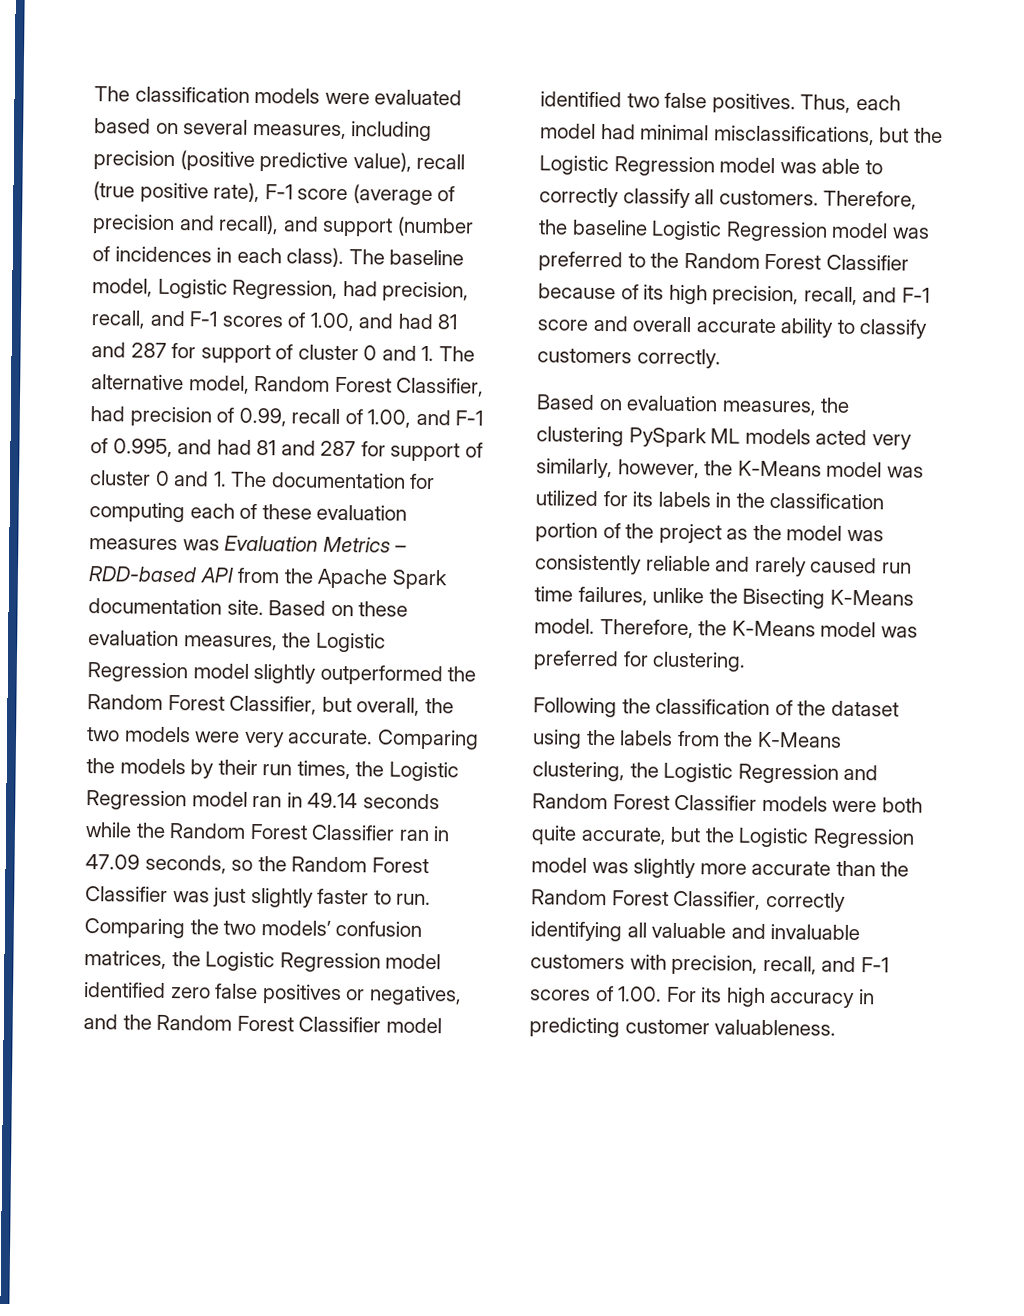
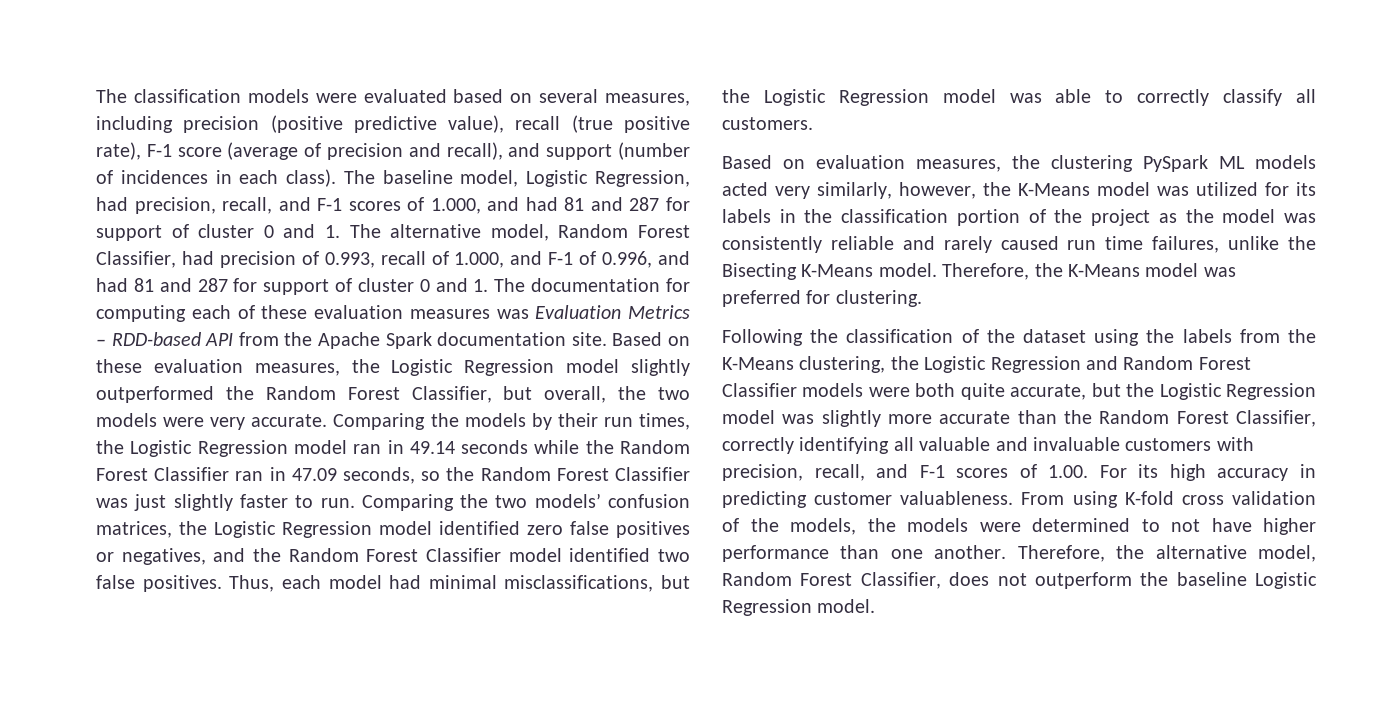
- The baseline model, Logistic Regression, had precision, recall, and F-1 scores of 1.00, and had 81 and 287 for support of cluster 0 and 1. The alternative model, Random Forest Classifier, had precision of 0.99, recall of 1.00, and F-1 of 0.995, and had 81 and 287 for support of cluster 0 and 1. The documentation for computing each of these evaluation measures was Evaluation Metrics – RDD-based API from the Apache Spark documentation site.
+ The baseline model, Logistic Regression, had precision, recall, and F-1 scores of 1.000, and had 81 and 287 for support of cluster 0 and 1. The alternative model, Random Forest Classifier, had precision of 0.993, recall of 1.000, and F-1 of 0.996, and had 81 and 287 for support of cluster 0 and 1. The documentation for computing each of these evaluation measures was Evaluation Metrics – RDD-based API from the Apache Spark documentation site.
- Therefore, the baseline Logistic Regression model was preferred to the Random Forest Classifier because of its high precision, recall, and F-1 score and overall accurate ability to classify customers correctly.
+ From using K-fold cross validation of the models, the models were determined to not have higher performance than one another. Therefore, the alternative model, Random Forest Classifier, does not outperform the baseline Logistic Regression model.

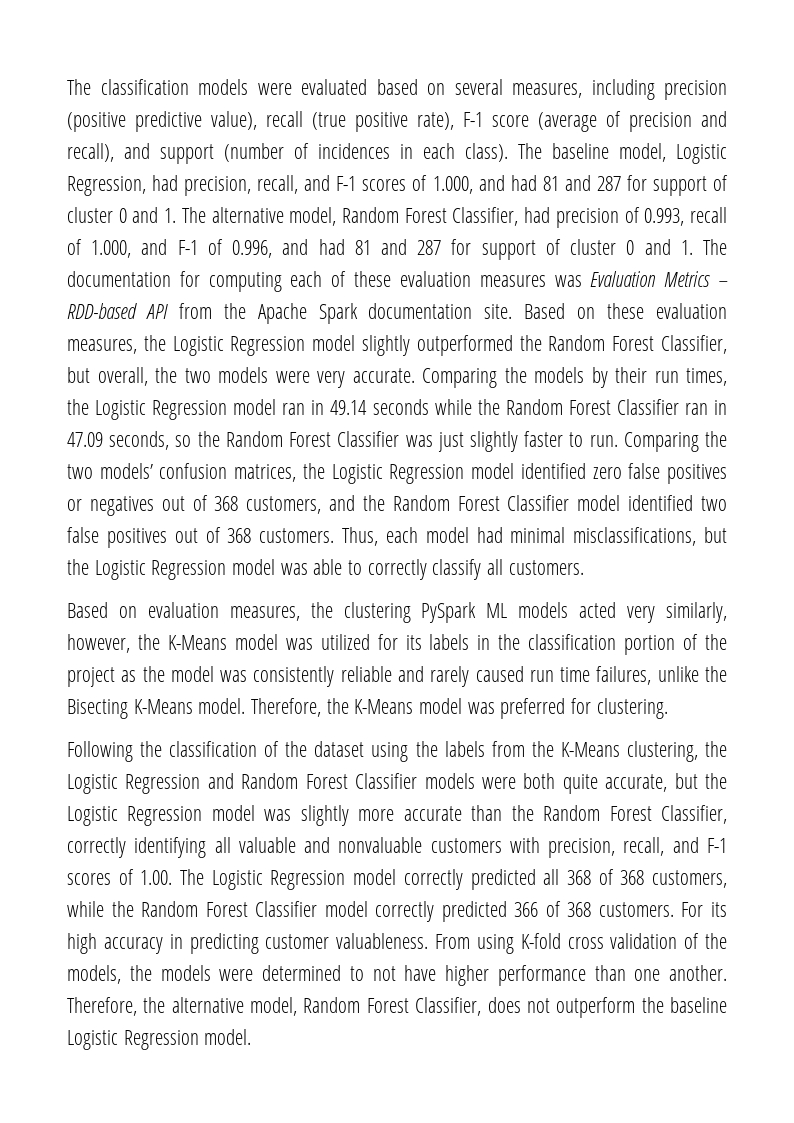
- Comparing the two models’ confusion matrices, the Logistic Regression model identified zero false positives or negatives, and the Random Forest Classifier model identified two false positives.
+ Comparing the two models’ confusion matrices, the Logistic Regression model identified zero false positives or negatives out of 368 customers, and the Random Forest Classifier model identified two false positives out of 368 customers.
- Following the classification of the dataset using the labels from the K-Means clustering, the Logistic Regression and Random Forest Classifier models were both quite accurate, but the Logistic Regression model was slightly more accurate than the Random Forest Classifier, correctly identifying all valuable and invaluable customers with precision, recall, and F-1 scores of 1.00. For its high accuracy in predicting customer valuableness.
+ Following the classification of the dataset using the labels from the K-Means clustering, the Logistic Regression and Random Forest Classifier models were both quite accurate, but the Logistic Regression model was slightly more accurate than the Random Forest Classifier, correctly identifying all valuable and nonvaluable customers with precision, recall, and F-1 scores of 1.00. The Logistic Regression model correctly predicted all 368 of 368 customers, while the Random Forest Classifier model correctly predicted 366 of 368 customers. For its high accuracy in predicting customer valuableness.

